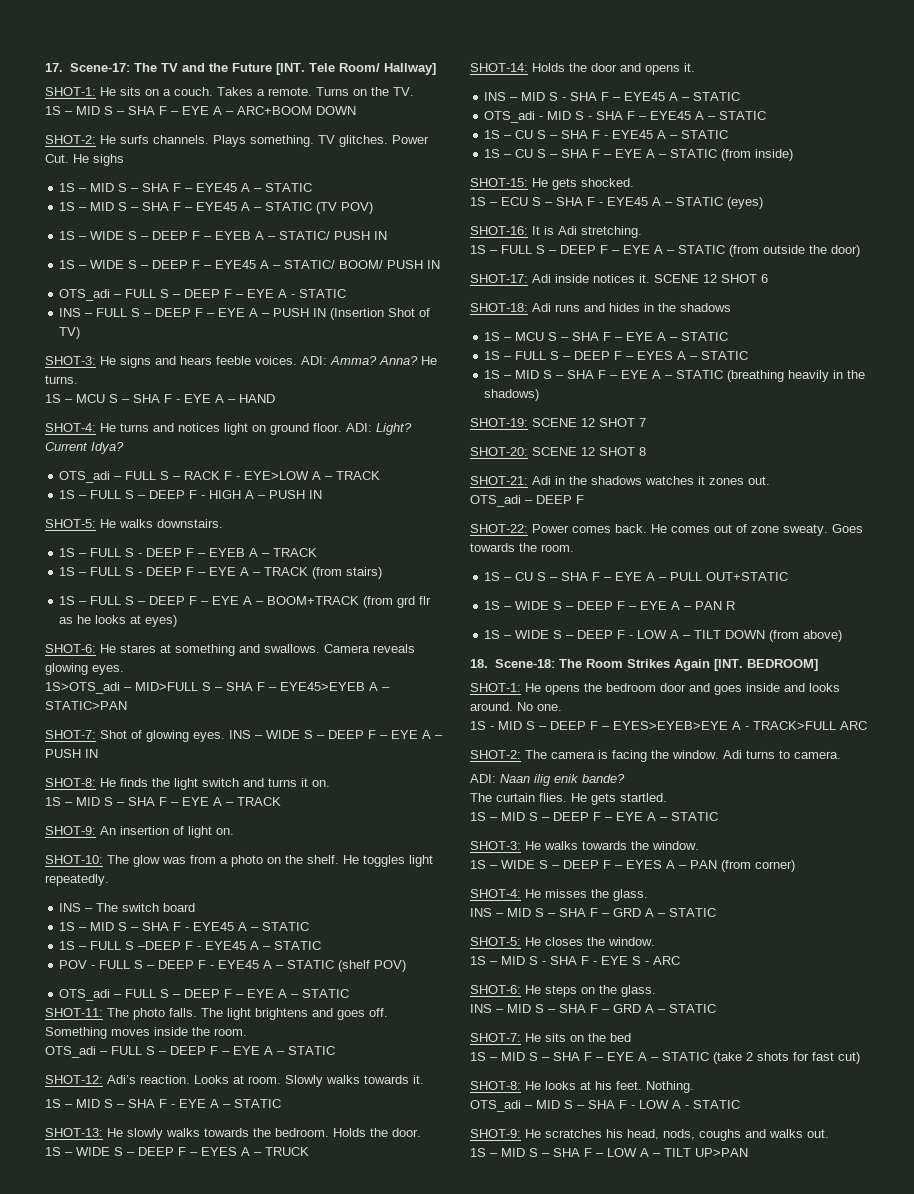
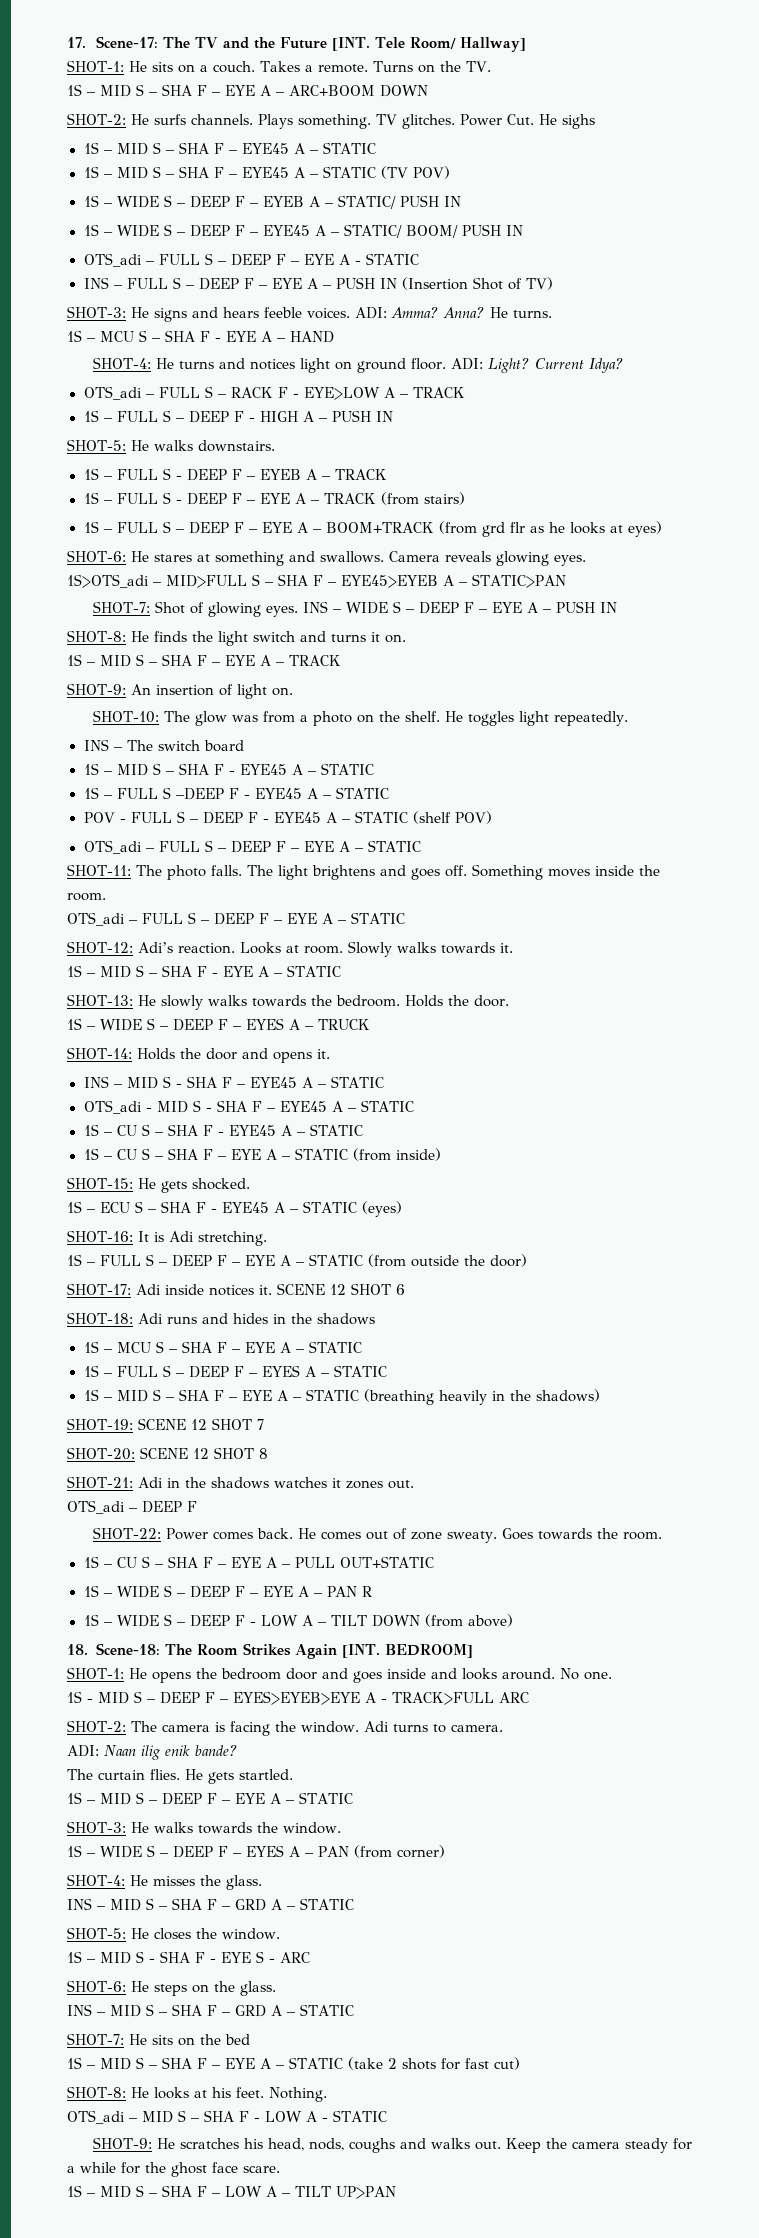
+ Keep the camera steady for a while for the ghost face scare.

